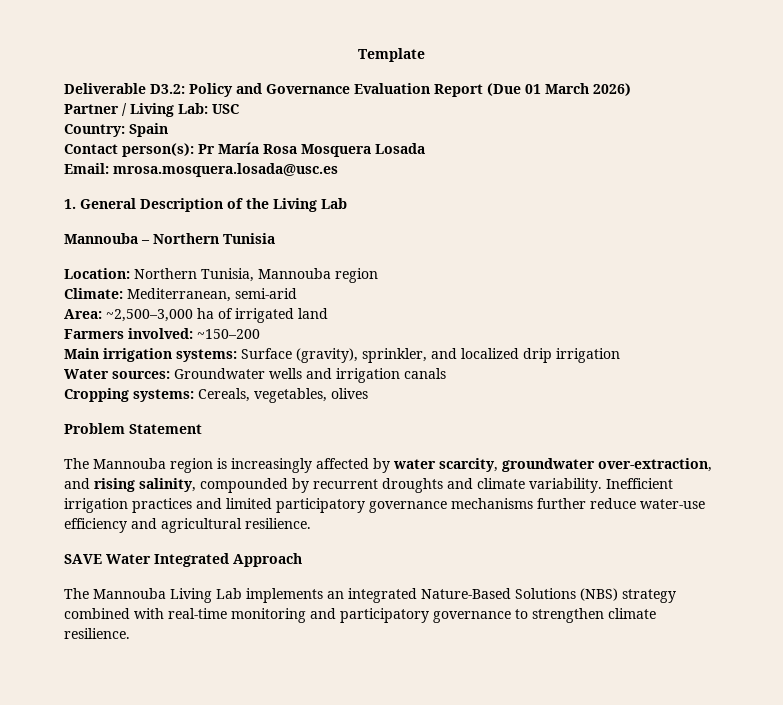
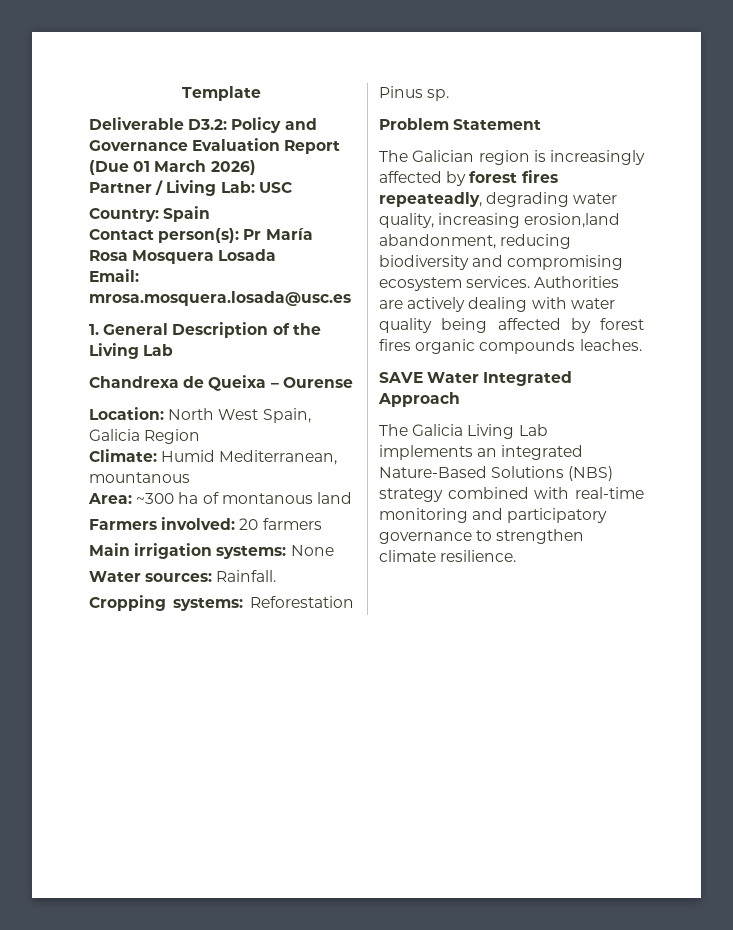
- Mannouba – Northern Tunisia
- Location: Northern Tunisia, Mannouba region
- Climate: Mediterranean, semi-arid
+ Chandrexa de Queixa – Ourense
+ Location: North West Spain, Galicia Region
+ Climate: Humid Mediterranean, mountanous
- Area: ~2,500–3,000 ha of irrigated land
+ Area: ~300 ha of montanous land
- Farmers involved: ~150–200
+ Farmers involved: 20 farmers
- Main irrigation systems: Surface (gravity), sprinkler, and localized drip irrigation
- Water sources: Groundwater wells and irrigation canals
+ Main irrigation systems: None
+ Water sources: Rainfall.
- Cropping systems: Cereals, vegetables, olives
+ Cropping systems: Reforestation Pinus sp.
- The Mannouba region is increasingly affected by water scarcity, groundwater over-extraction, and rising salinity, compounded by recurrent droughts and climate variability. Inefficient irrigation practices and limited participatory governance mechanisms further reduce water-use efficiency and agricultural resilience.
+ The Galician region is increasingly affected by forest fires repeateadly, degrading water quality, increasing erosion,land abandonment, reducing biodiversity and compromising ecosystem services. Authorities are actively dealing with water quality being affected by forest fires organic compounds leaches.
- The Mannouba Living Lab implements an integrated Nature-Based Solutions (NBS) strategy combined with real-time monitoring and participatory governance to strengthen climate resilience.
+ The Galicia Living Lab implements an integrated Nature-Based Solutions (NBS) strategy combined with real-time monitoring and participatory governance to strengthen climate resilience.

